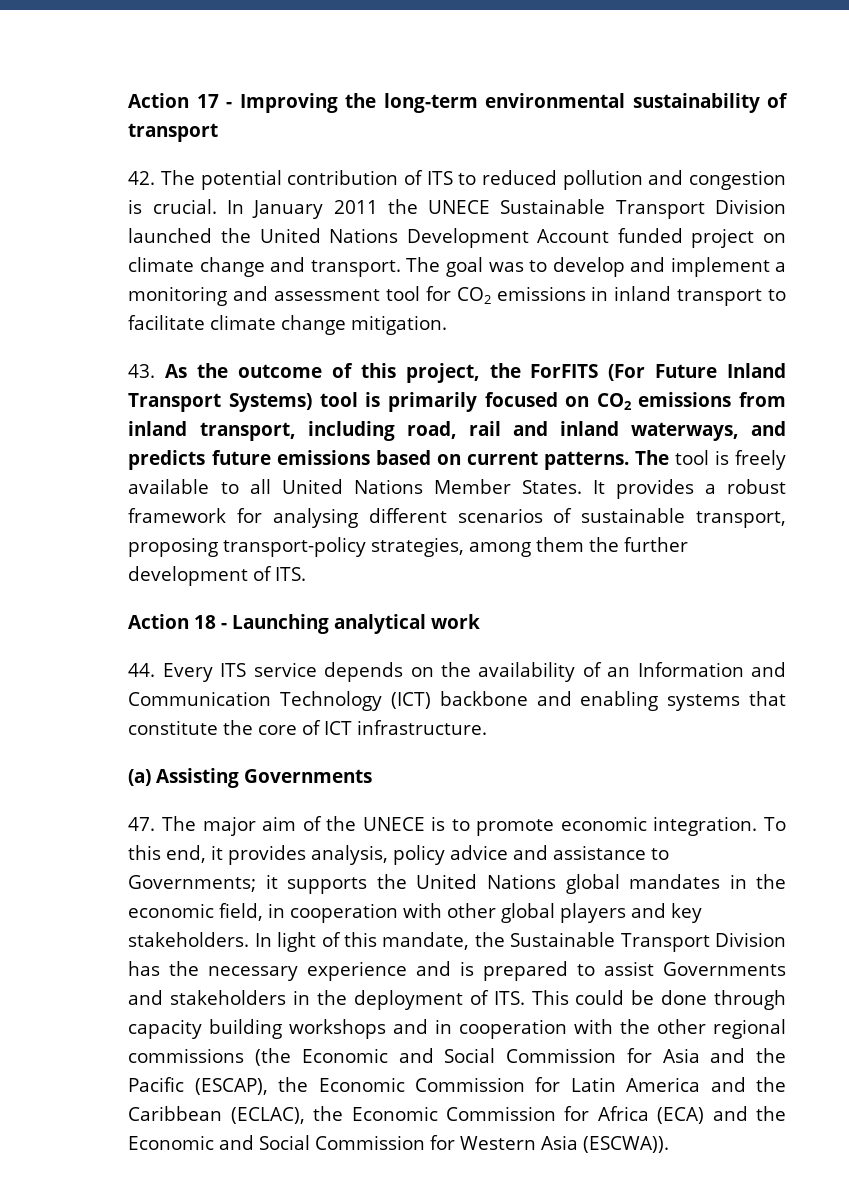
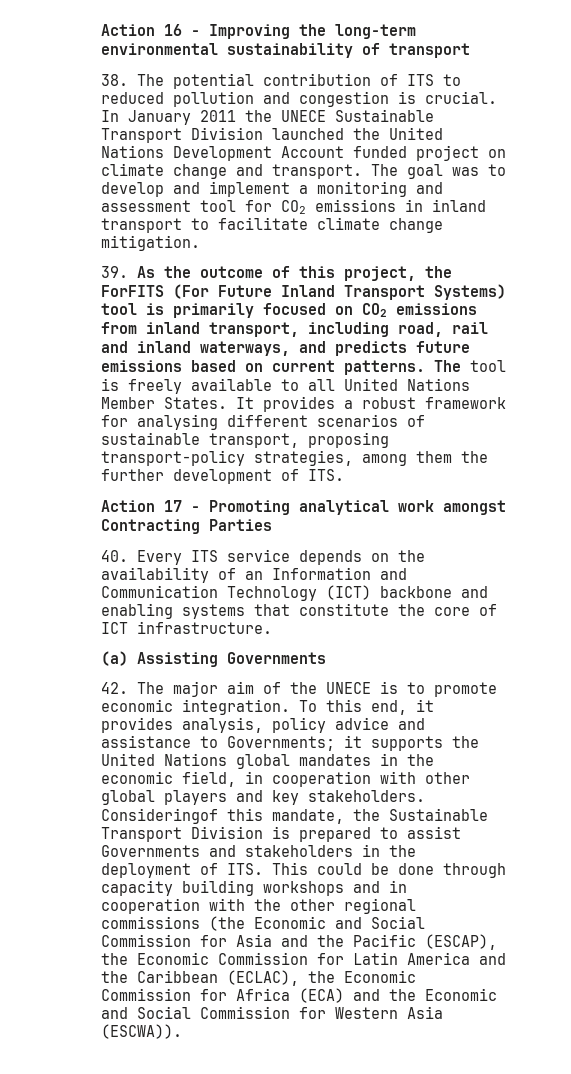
- Action 17 - Improving the long-term environmental sustainability of transport
+ Action 16 - Improving the long-term environmental sustainability of transport
- 42. The potential contribution of ITS to reduced pollution and congestion is crucial.
+ 38. The potential contribution of ITS to reduced pollution and congestion is crucial.
- 43. As the outcome of this project, the ForFITS (For Future Inland Transport Systems) tool is primarily focused on CO2 emissions from inland transport, including road, rail and inland waterways, and predicts future emissions based on current patterns.
+ 39. As the outcome of this project, the ForFITS (For Future Inland Transport Systems) tool is primarily focused on CO2 emissions from inland transport, including road, rail and inland waterways, and predicts future emissions based on current patterns.
- Action 18 - Launching analytical work
- 44. Every ITS service depends on the availability of an Information and Communication Technology (ICT) backbone and enabling systems that constitute the core of ICT infrastructure.
+ Action 17 - Promoting analytical work amongst Contracting Parties
+ 40. Every ITS service depends on the availability of an Information and Communication Technology (ICT) backbone and enabling systems that constitute the core of ICT infrastructure.
- 47. The major aim of the UNECE is to promote economic integration.
+ 42. The major aim of the UNECE is to promote economic integration.
- In light of this mandate, the Sustainable Transport Division has the necessary experience and is prepared to assist Governments and stakeholders in the deployment of ITS. This could be done through capacity building workshops and in cooperation with the other regional commissions (the Economic and Social Commission for Asia and the Pacific (ESCAP), the Economic Commission for Latin America and the Caribbean (ECLAC), the Economic Commission for Africa (ECA) and the Economic and Social Commission for Western Asia (ESCWA)).
+ Consideringof this mandate, the Sustainable Transport Division is prepared to assist Governments and stakeholders in the deployment of ITS. This could be done through capacity building workshops and in cooperation with the other regional commissions (the Economic and Social Commission for Asia and the Pacific (ESCAP), the Economic Commission for Latin America and the Caribbean (ECLAC), the Economic Commission for Africa (ECA) and the Economic and Social Commission for Western Asia (ESCWA)).

